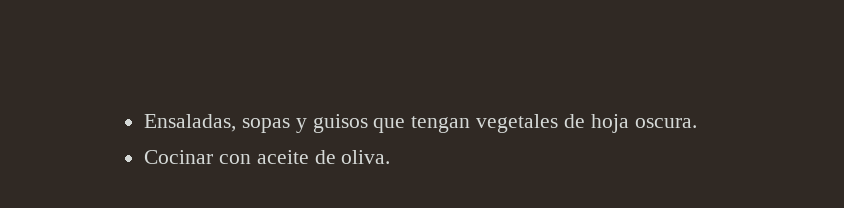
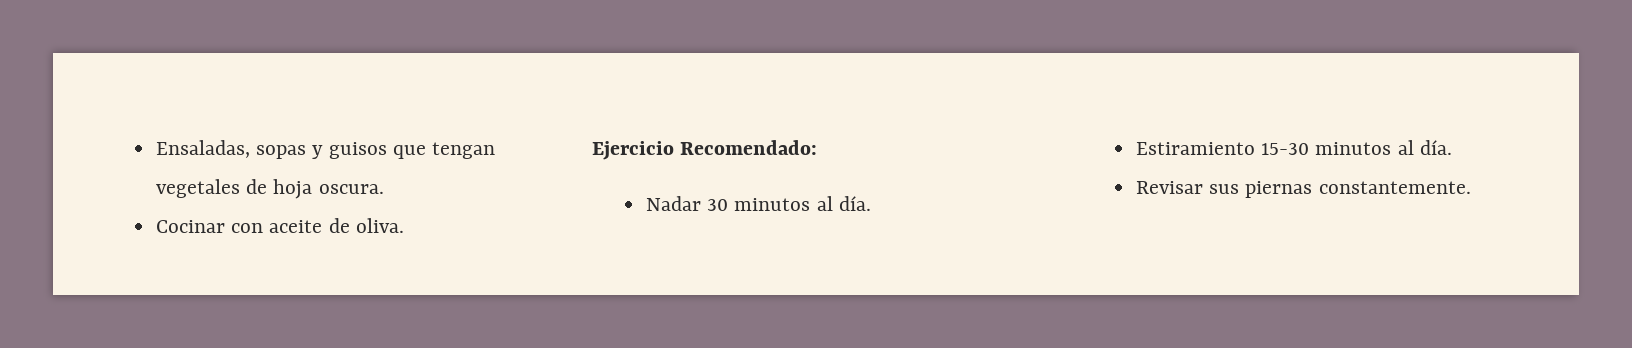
+ Ejercicio Recomendado:
+ Nadar 30 minutos al día.
+ Estiramiento 15-30 minutos al día.
+ Revisar sus piernas constantemente.

